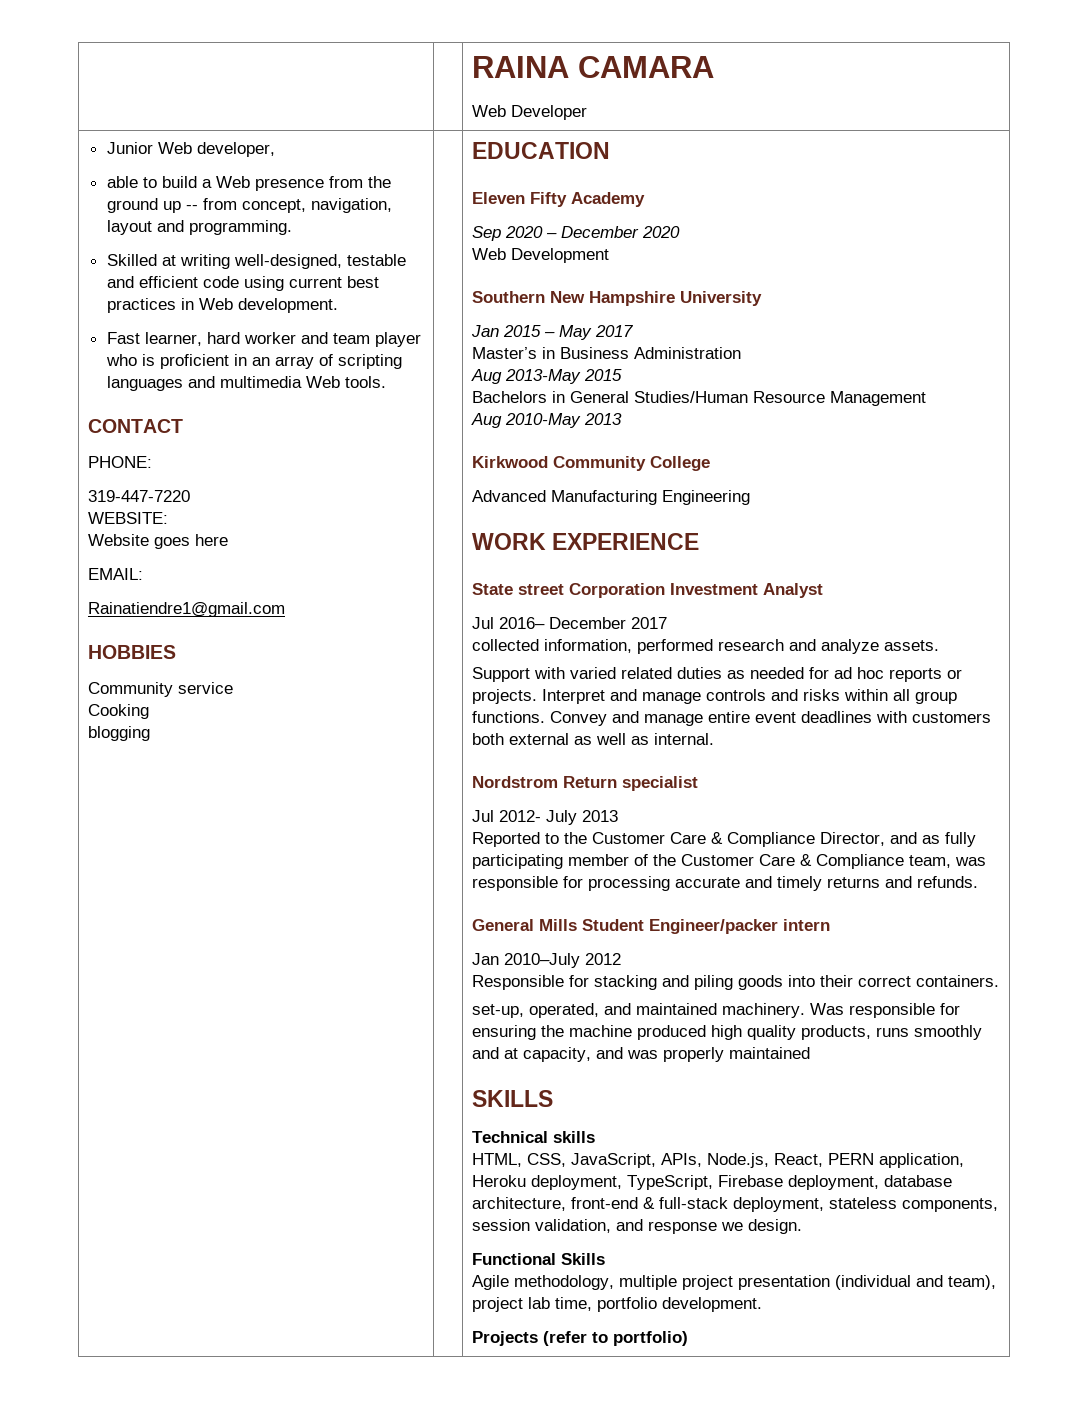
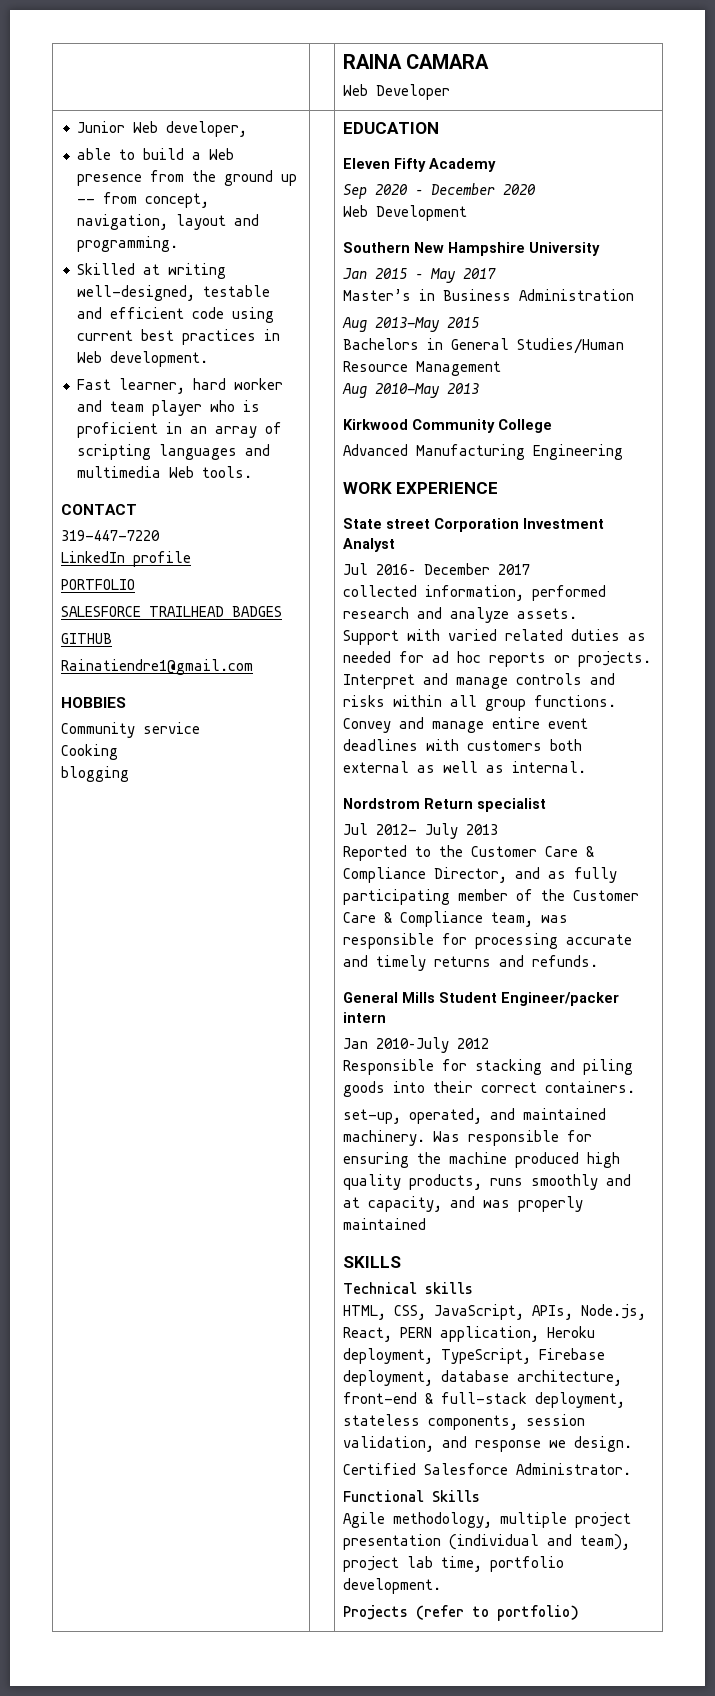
- PHONE:
- WEBSITE:
- Website goes here
- EMAIL:
+ LinkedIn profile
+ PORTFOLIO
+ SALESFORCE TRAILHEAD BADGES
+ GITHUB
+ Certified Salesforce Administrator.

